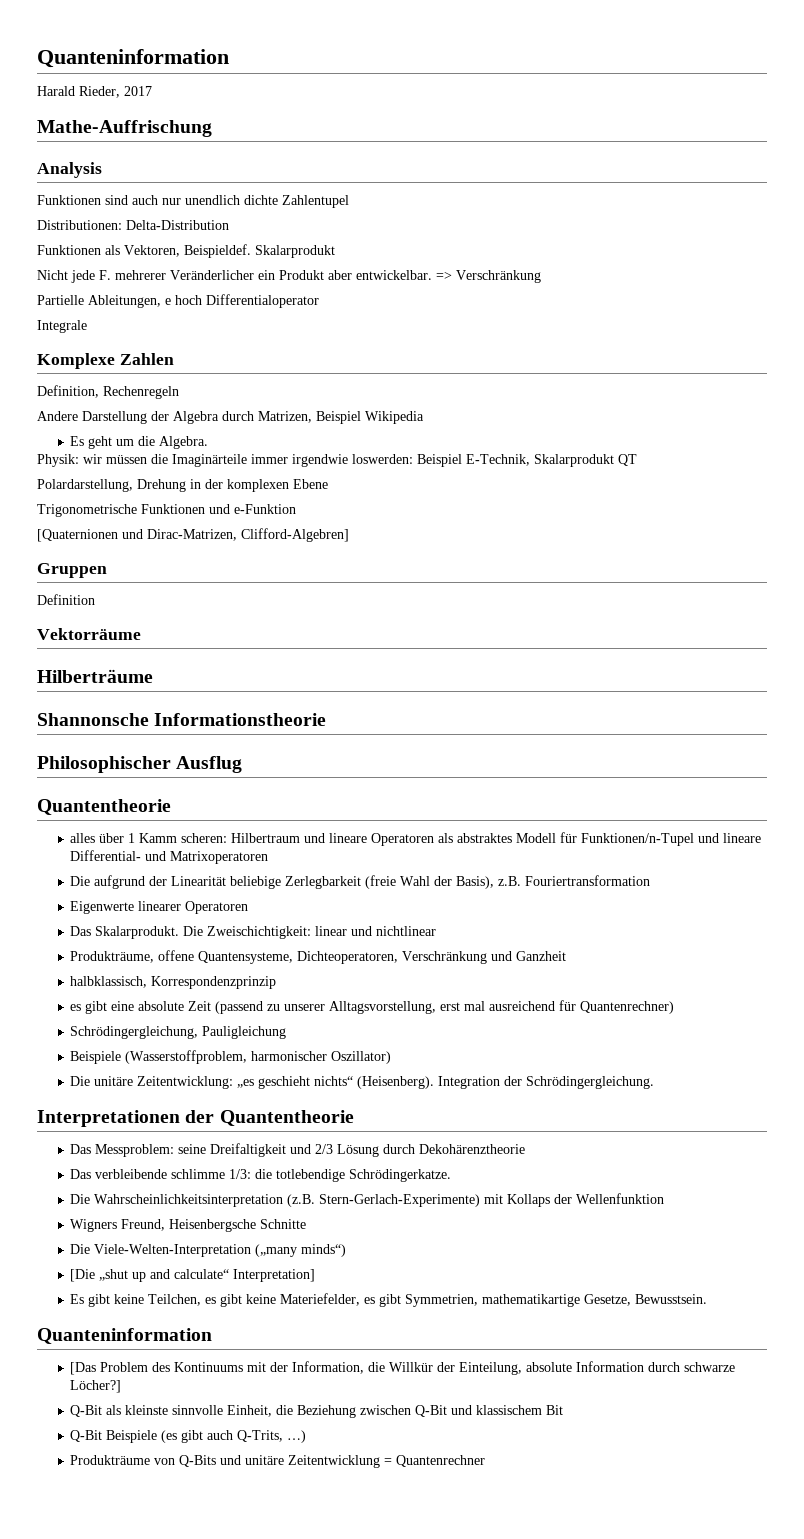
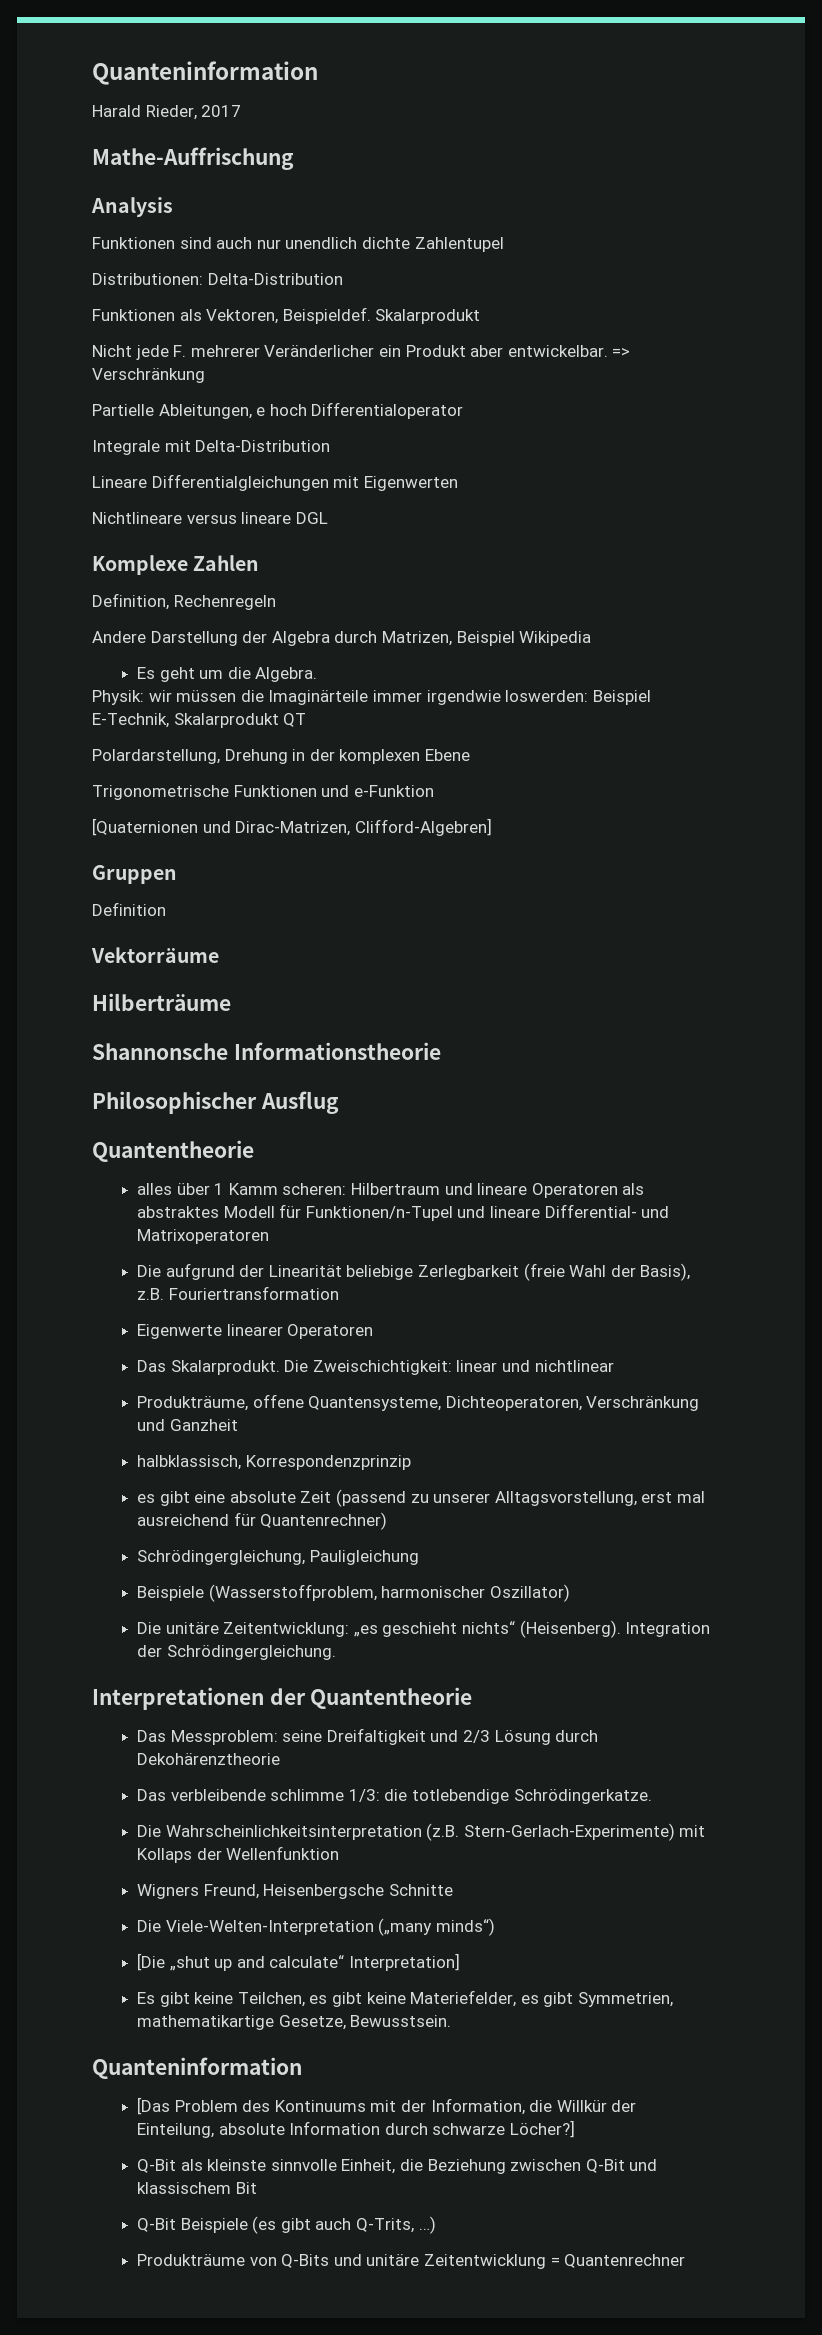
- Integrale
+ Integrale mit Delta-Distribution
+ Lineare Differentialgleichungen mit Eigenwerten
+ Nichtlineare versus lineare DGL

